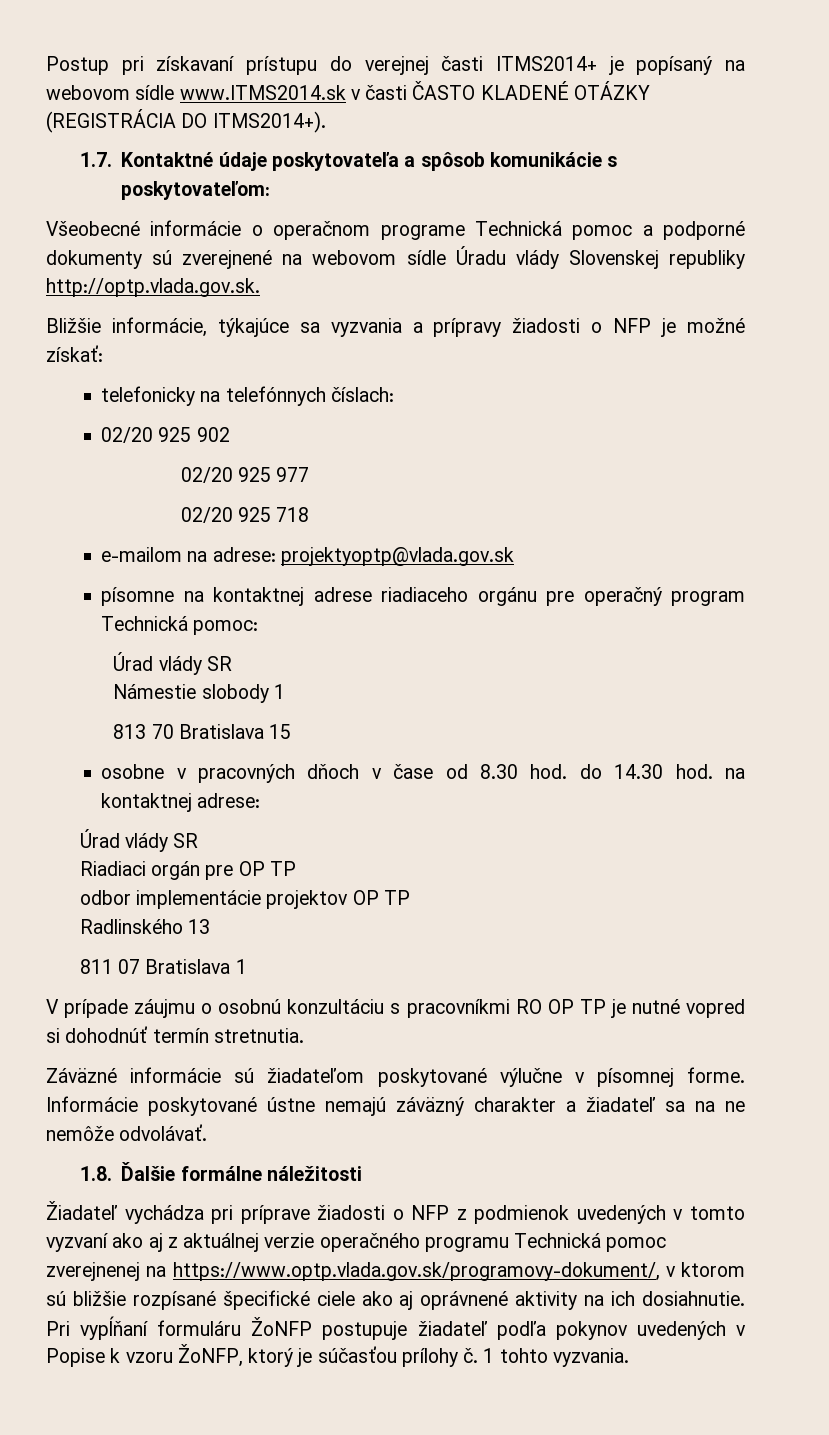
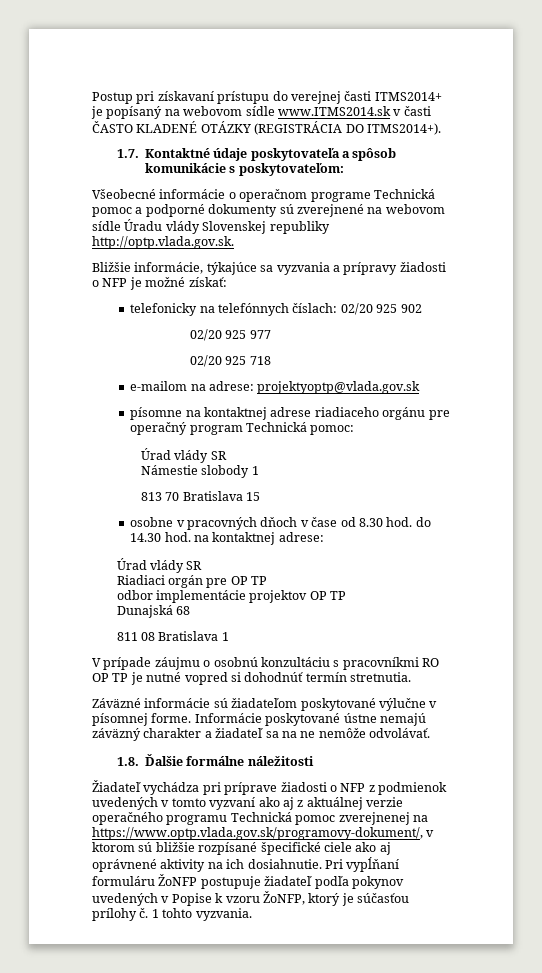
- telefonicky na telefónnych číslach:
- 02/20 925 902
+ telefonicky na telefónnych číslach: 02/20 925 902
- Radlinského 13
+ Dunajská 68
- 811 07 Bratislava 1
+ 811 08 Bratislava 1

